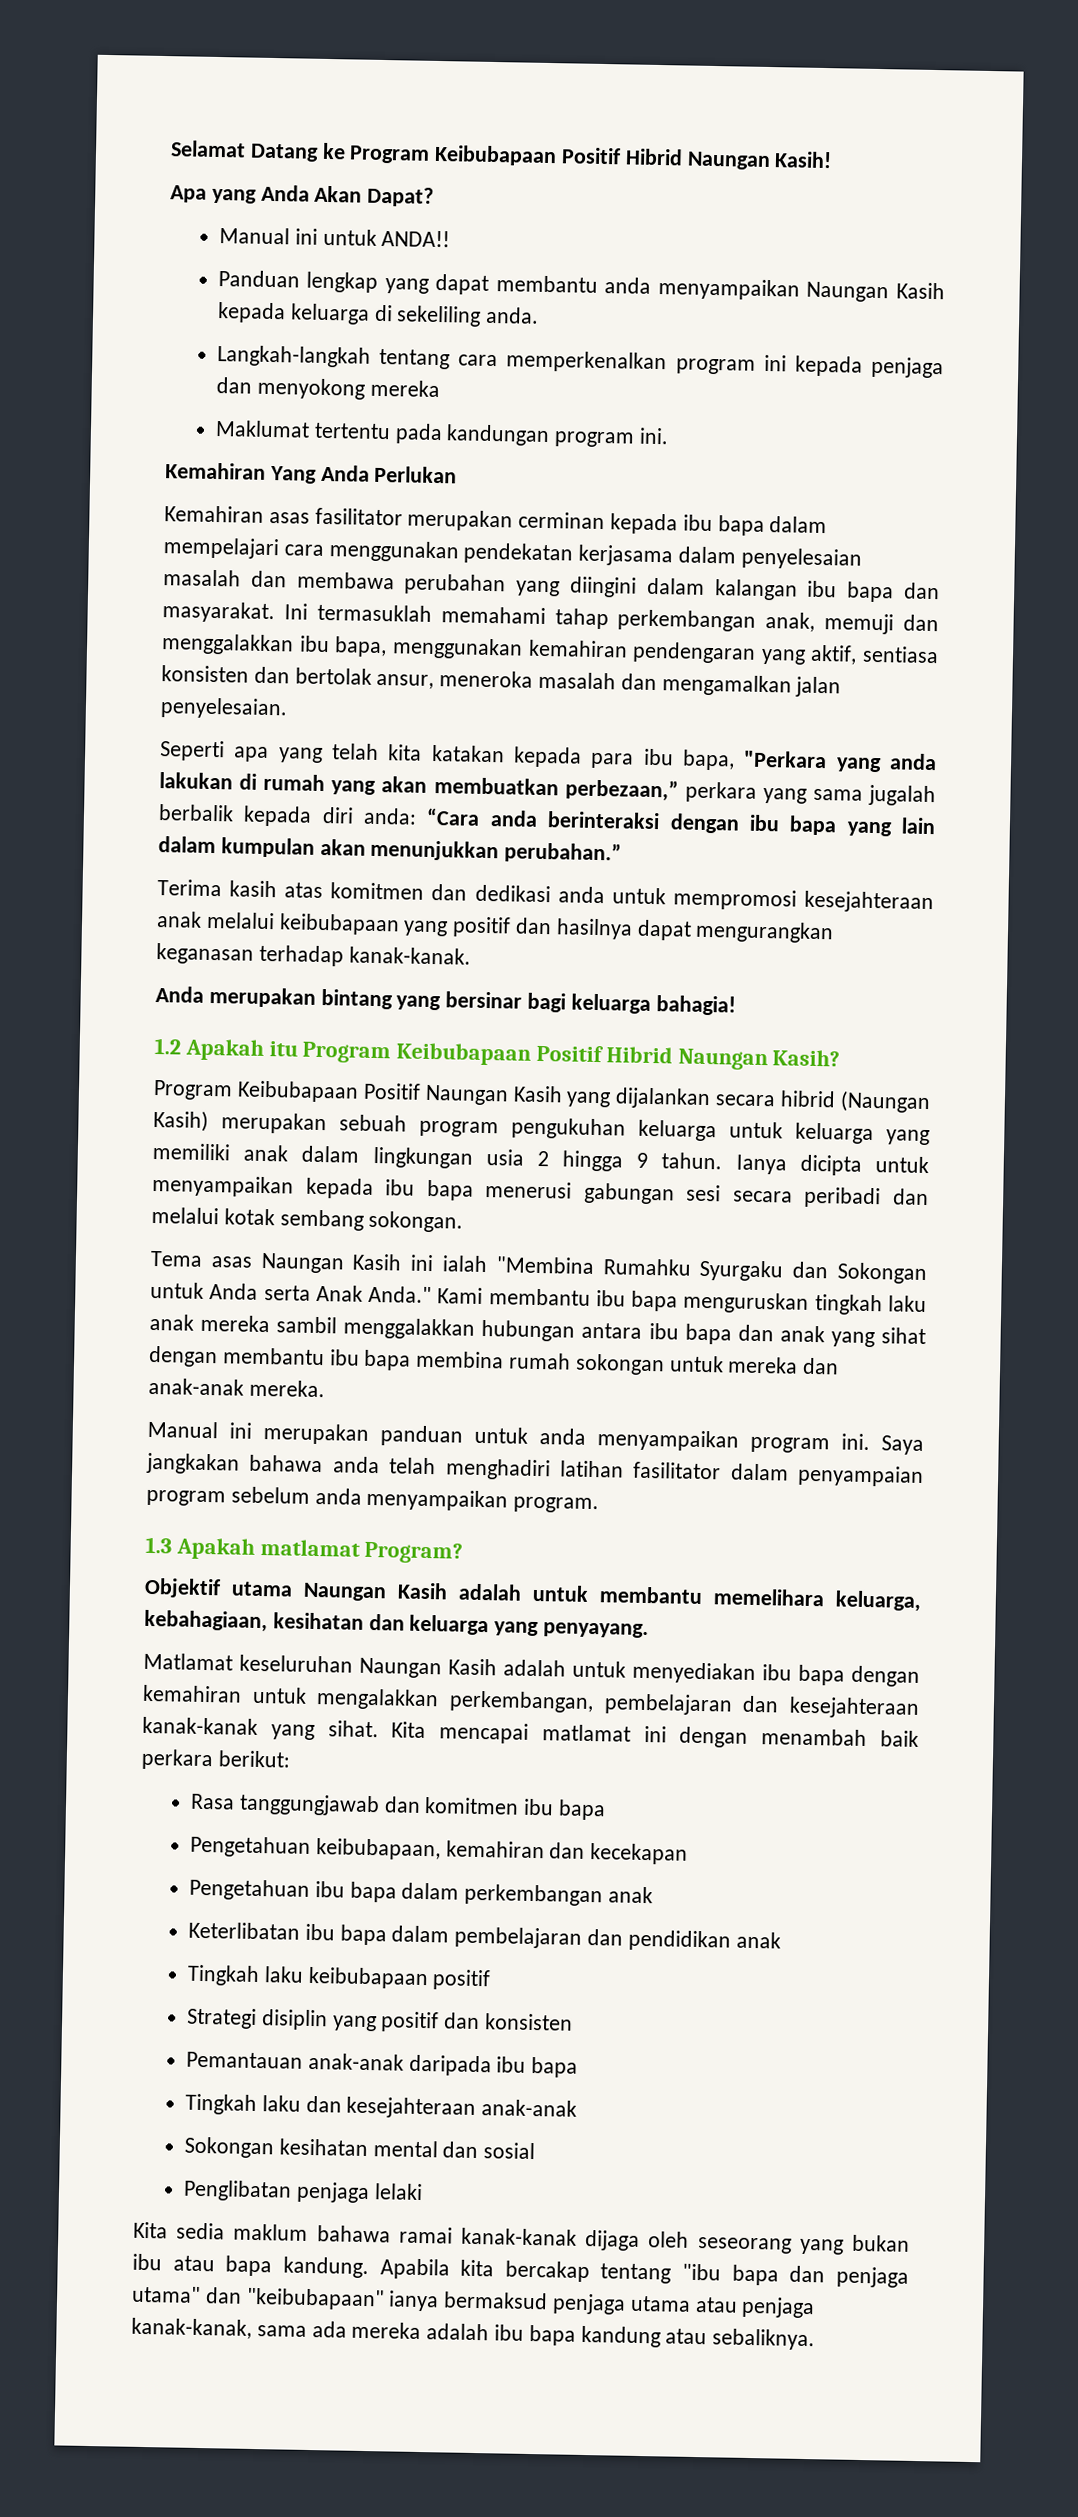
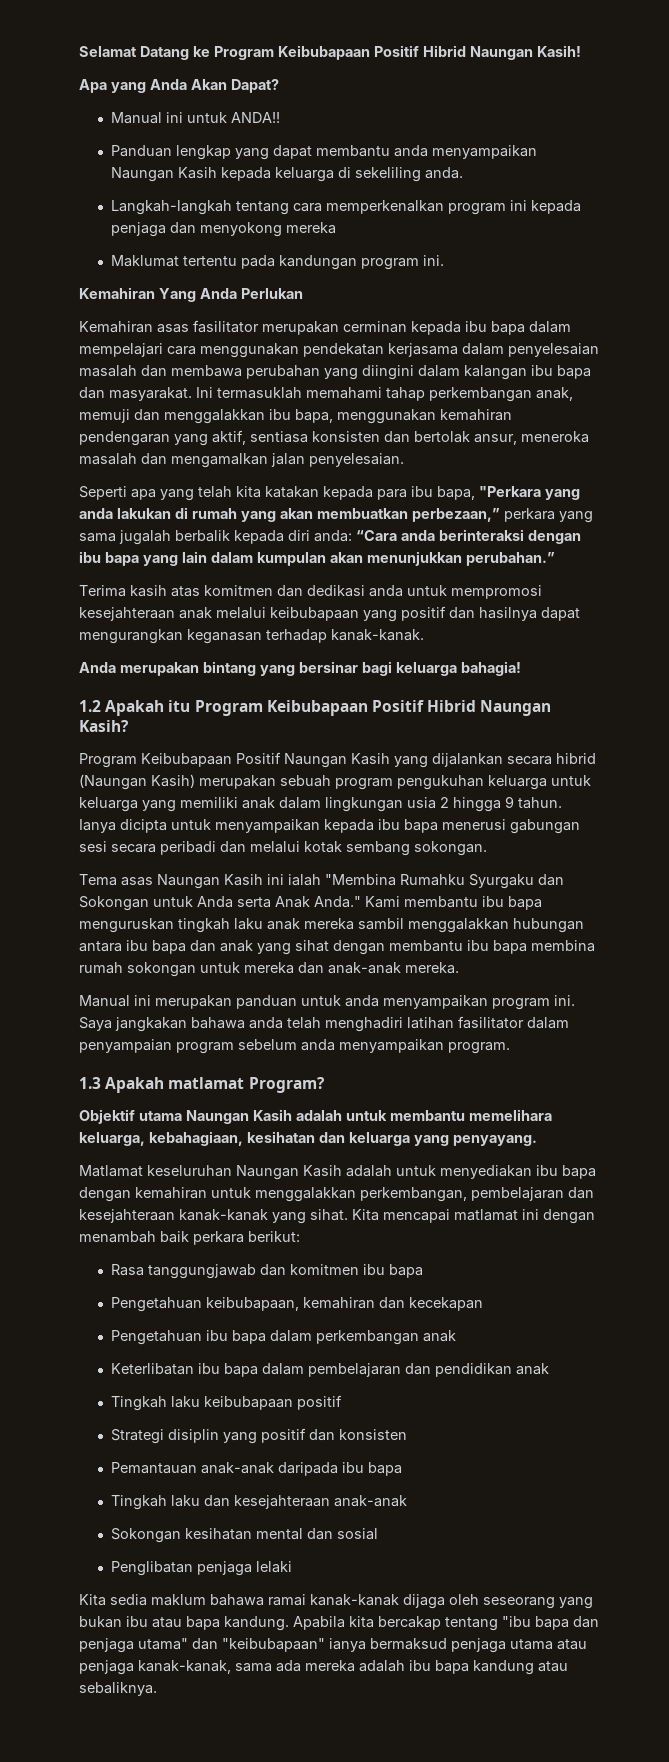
- Matlamat keseluruhan Naungan Kasih adalah untuk menyediakan ibu bapa dengan kemahiran untuk mengalakkan perkembangan, pembelajaran dan kesejahteraan kanak-kanak yang sihat.
+ Matlamat keseluruhan Naungan Kasih adalah untuk menyediakan ibu bapa dengan kemahiran untuk menggalakkan perkembangan, pembelajaran dan kesejahteraan kanak-kanak yang sihat.

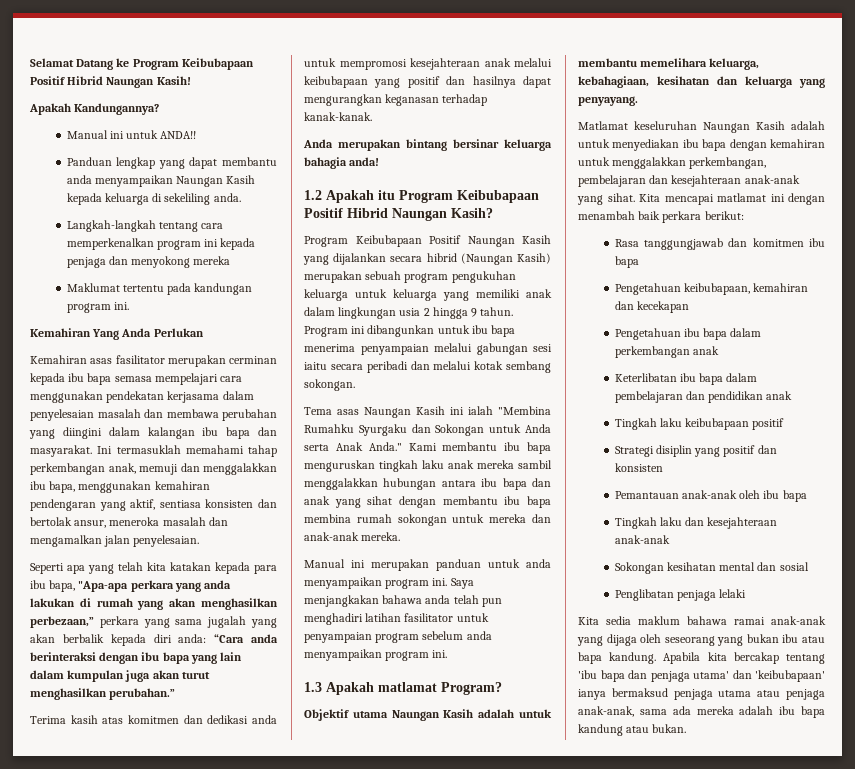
- Apa yang Anda Akan Dapat?
+ Apakah Kandungannya?
- Kemahiran asas fasilitator merupakan cerminan kepada ibu bapa dalam mempelajari cara menggunakan pendekatan kerjasama dalam penyelesaian masalah dan membawa perubahan yang diingini dalam kalangan ibu bapa dan masyarakat.
+ Kemahiran asas fasilitator merupakan cerminan kepada ibu bapa semasa mempelajari cara menggunakan pendekatan kerjasama dalam penyelesaian masalah dan membawa perubahan yang diingini dalam kalangan ibu bapa dan masyarakat.
- Seperti apa yang telah kita katakan kepada para ibu bapa, "Perkara yang anda lakukan di rumah yang akan membuatkan perbezaan,” perkara yang sama jugalah berbalik kepada diri anda: “Cara anda berinteraksi dengan ibu bapa yang lain dalam kumpulan akan menunjukkan perubahan.”
+ Seperti apa yang telah kita katakan kepada para ibu bapa, "Apa-apa perkara yang anda lakukan di rumah yang akan menghasilkan perbezaan,” perkara yang sama jugalah yang akan berbalik kepada diri anda: “Cara anda berinteraksi dengan ibu bapa yang lain dalam kumpulan juga akan turut menghasilkan perubahan.”
- Anda merupakan bintang yang bersinar bagi keluarga bahagia!
+ Anda merupakan bintang bersinar keluarga bahagia anda!
- Ianya dicipta untuk menyampaikan kepada ibu bapa menerusi gabungan sesi secara peribadi dan melalui kotak sembang sokongan.
+ Program ini dibangunkan untuk ibu bapa menerima penyampaian melalui gabungan sesi iaitu secara peribadi dan melalui kotak sembang sokongan.
- Saya jangkakan bahawa anda telah menghadiri latihan fasilitator dalam penyampaian program sebelum anda menyampaikan program.
+ Saya menjangkakan bahawa anda telah pun menghadiri latihan fasilitator untuk penyampaian program sebelum anda menyampaikan program ini.
- Matlamat keseluruhan Naungan Kasih adalah untuk menyediakan ibu bapa dengan kemahiran untuk menggalakkan perkembangan, pembelajaran dan kesejahteraan kanak-kanak yang sihat.
+ Matlamat keseluruhan Naungan Kasih adalah untuk menyediakan ibu bapa dengan kemahiran untuk menggalakkan perkembangan, pembelajaran dan kesejahteraan anak-anak yang sihat.
- Pemantauan anak-anak daripada ibu bapa
+ Pemantauan anak-anak oleh ibu bapa
- Kita sedia maklum bahawa ramai kanak-kanak dijaga oleh seseorang yang bukan ibu atau bapa kandung.
+ Kita sedia maklum bahawa ramai anak-anak yang dijaga oleh seseorang yang bukan ibu atau bapa kandung.
- Apabila kita bercakap tentang "ibu bapa dan penjaga utama" dan "keibubapaan" ianya bermaksud penjaga utama atau penjaga kanak-kanak, sama ada mereka adalah ibu bapa kandung atau sebaliknya.
+ Apabila kita bercakap tentang 'ibu bapa dan penjaga utama' dan 'keibubapaan' ianya bermaksud penjaga utama atau penjaga anak-anak, sama ada mereka adalah ibu bapa kandung atau bukan.

